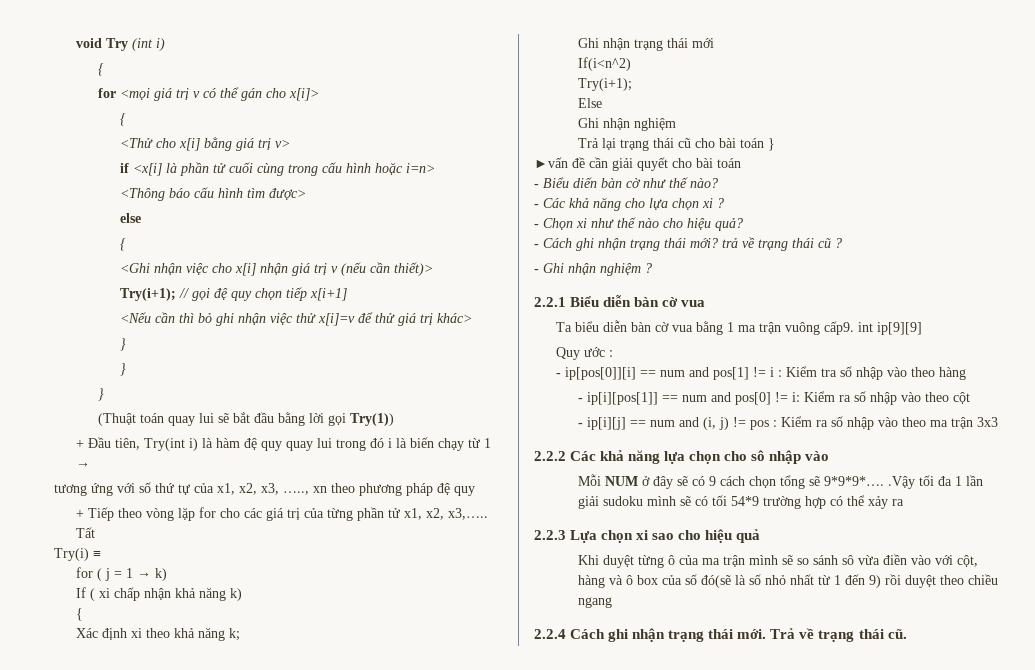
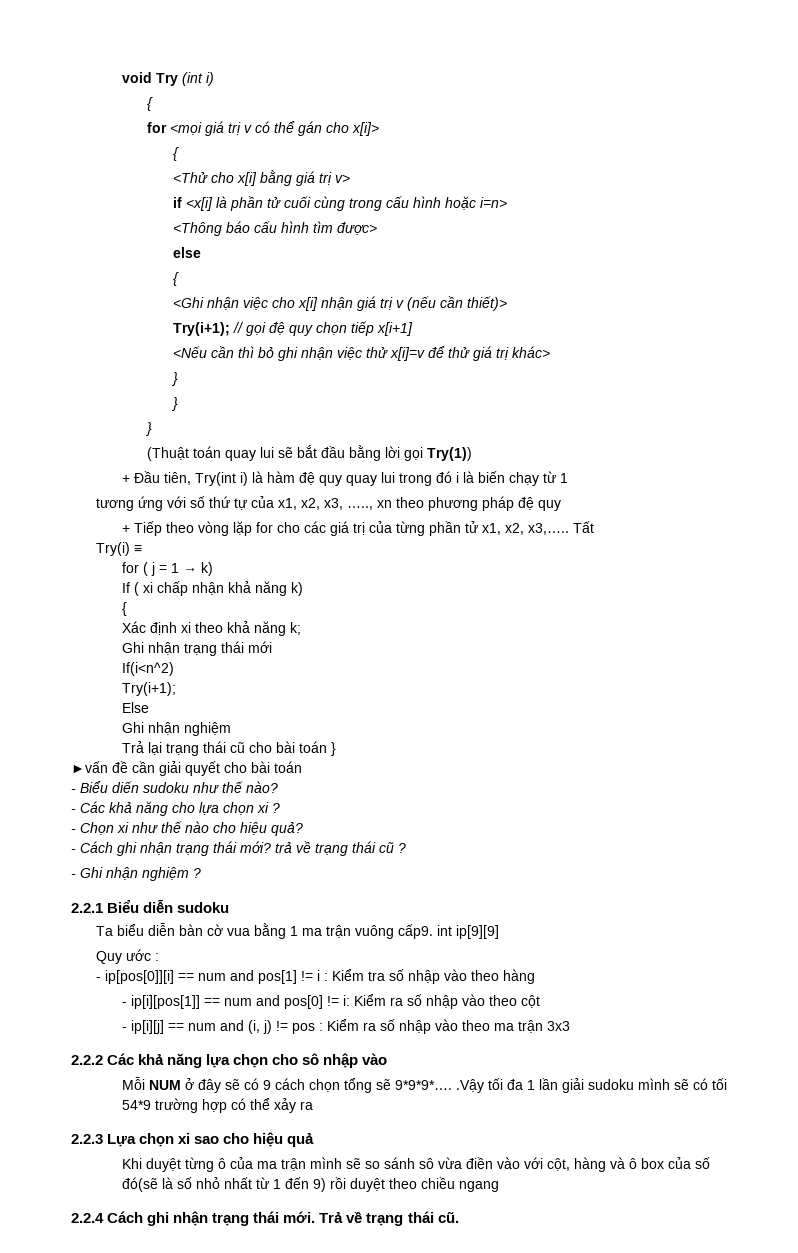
- + Đầu tiên, Try(int i) là hàm đệ quy quay lui trong đó i là biến chạy từ 1 →
+ + Đầu tiên, Try(int i) là hàm đệ quy quay lui trong đó i là biến chạy từ 1
- - Biểu diến bàn cờ như thế nào?
+ - Biểu diến sudoku như thế nào?
- 2.2.1 Biểu diễn bàn cờ vua
+ 2.2.1 Biểu diễn sudoku

